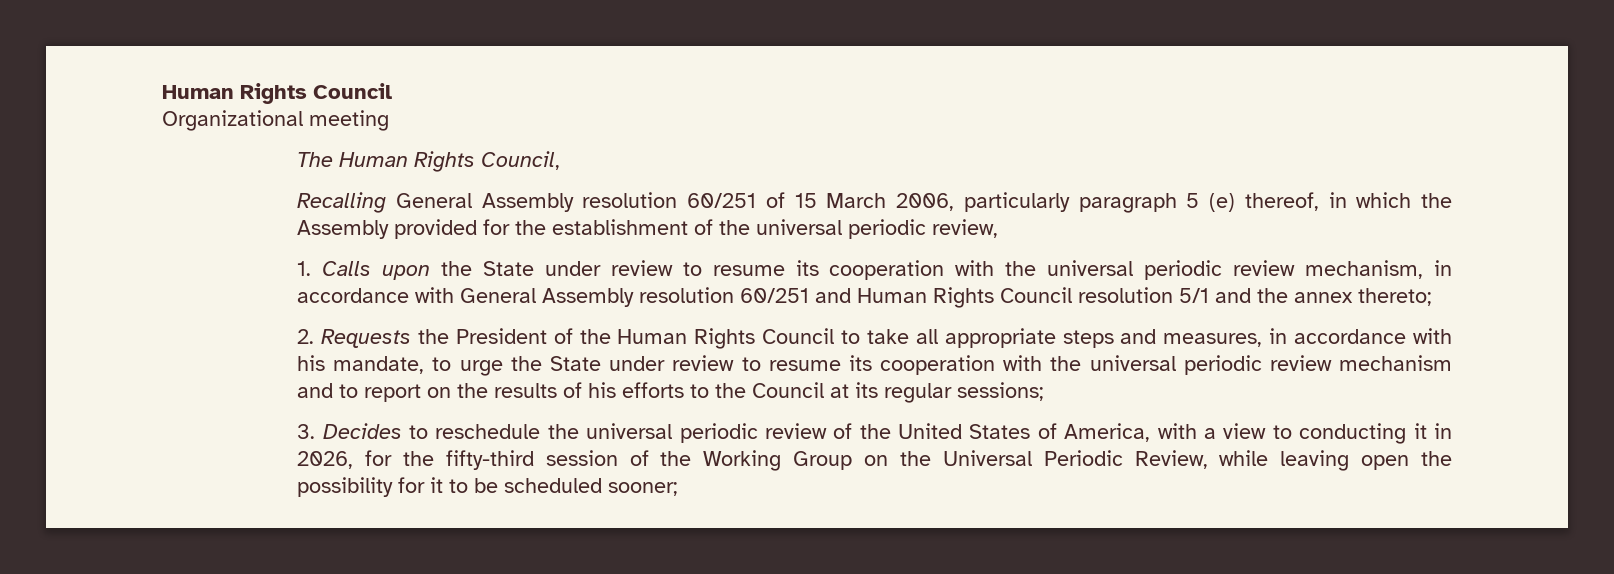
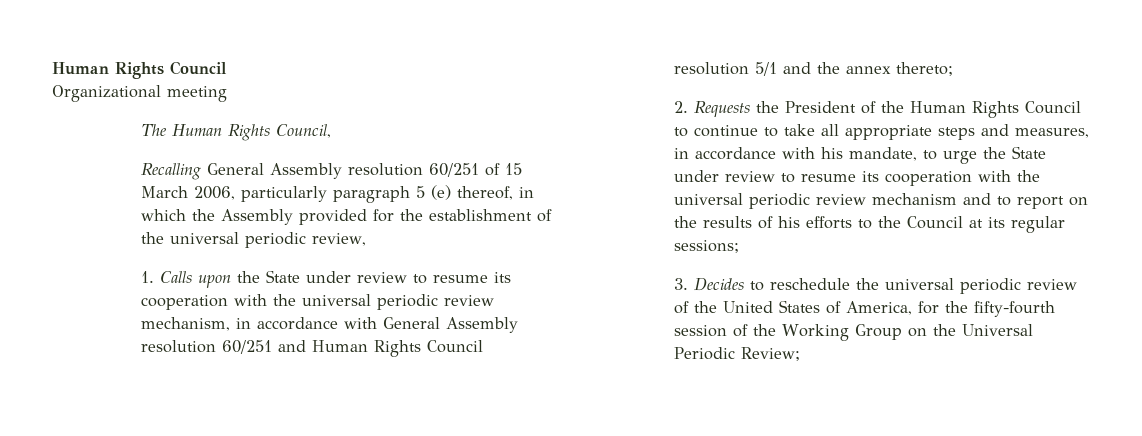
- 2. Requests the President of the Human Rights Council to take all appropriate steps and measures, in accordance with his mandate, to urge the State under review to resume its cooperation with the universal periodic review mechanism and to report on the results of his efforts to the Council at its regular sessions;
+ 2. Requests the President of the Human Rights Council to continue to take all appropriate steps and measures, in accordance with his mandate, to urge the State under review to resume its cooperation with the universal periodic review mechanism and to report on the results of his efforts to the Council at its regular sessions;
- 3. Decides to reschedule the universal periodic review of the United States of America, with a view to conducting it in 2026, for the fifty-third session of the Working Group on the Universal Periodic Review, while leaving open the possibility for it to be scheduled sooner;
+ 3. Decides to reschedule the universal periodic review of the United States of America, for the fifty-fourth session of the Working Group on the Universal Periodic Review;

